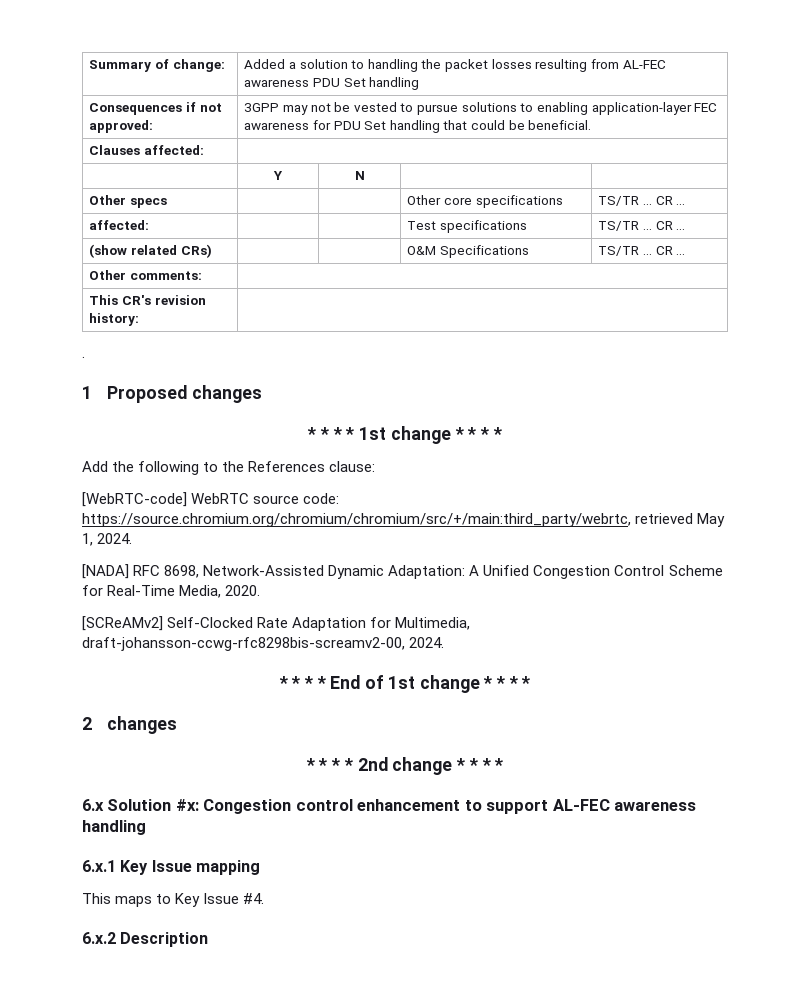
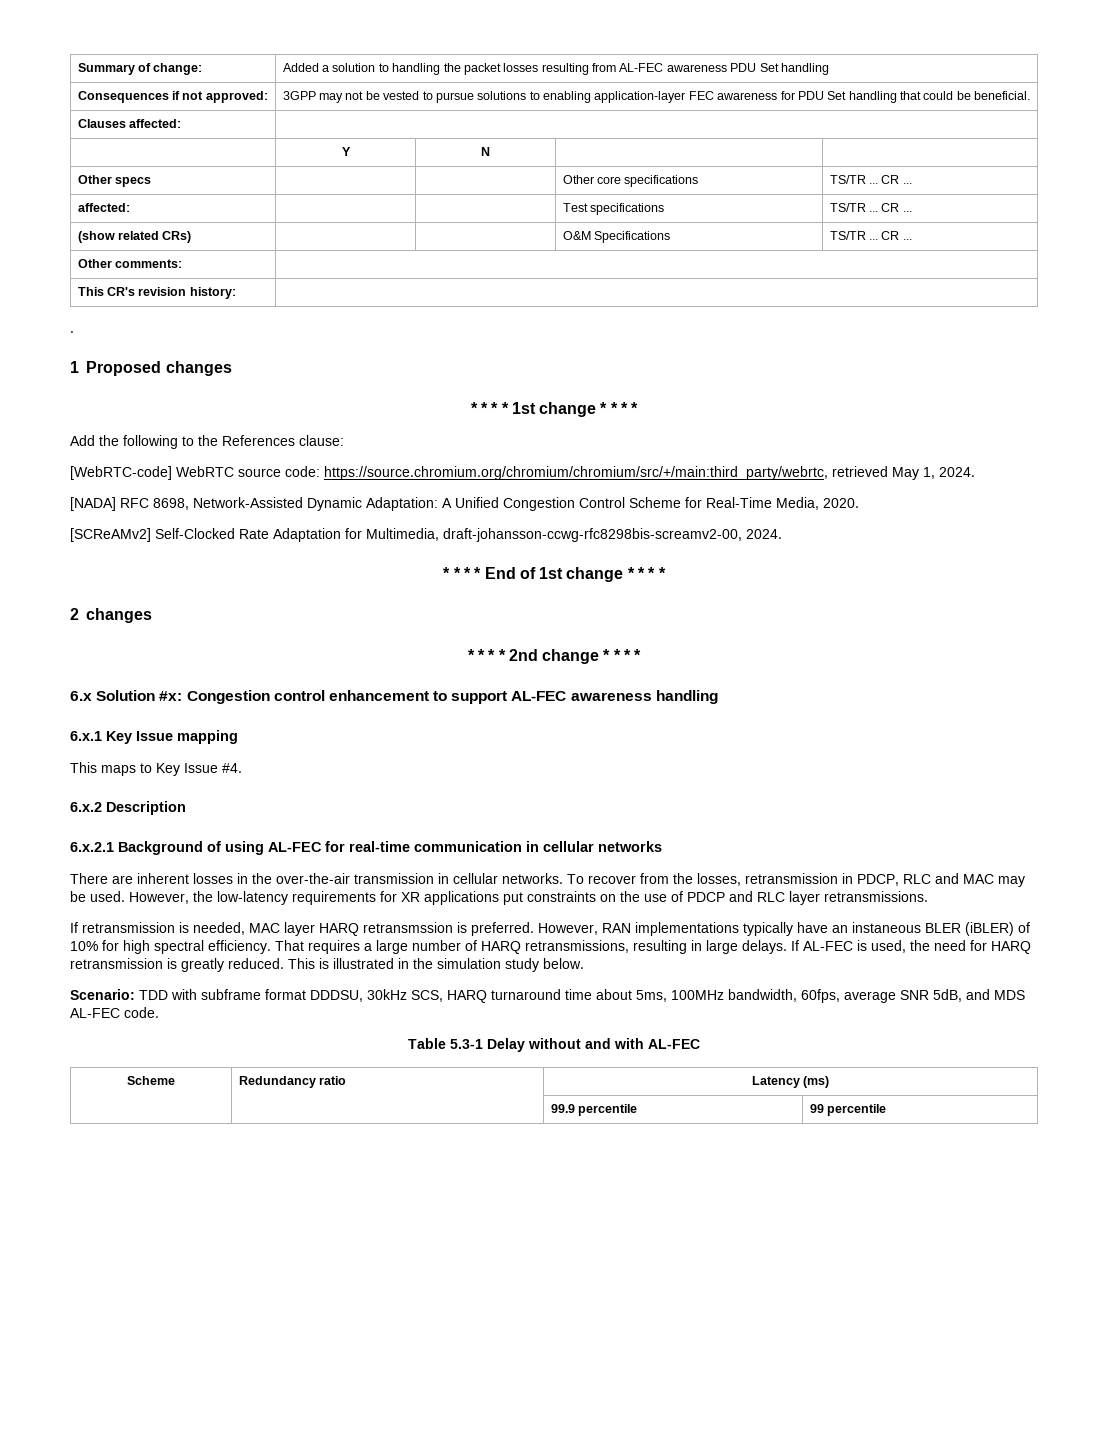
+ 6.x.2.1 Background of using AL-FEC for real-time communication in cellular networks
+ There are inherent losses in the over-the-air transmission in cellular networks. To recover from the losses, retransmission in PDCP, RLC and MAC may be used. However, the low-latency requirements for XR applications put constraints on the use of PDCP and RLC layer retransmissions.
+ If retransmission is needed, MAC layer HARQ retransmssion is preferred. However, RAN implementations typically have an instaneous BLER (iBLER) of 10% for high spectral efficiency. That requires a large number of HARQ retransmissions, resulting in large delays. If AL-FEC is used, the need for HARQ retransmission is greatly reduced. This is illustrated in the simulation study below.
+ Scenario: TDD with subframe format DDDSU, 30kHz SCS, HARQ turnaround time about 5ms, 100MHz bandwidth, 60fps, average SNR 5dB, and MDS AL-FEC code.
+ Table 5.3-1 Delay without and with AL-FEC
+ Scheme | Redundancy ratio | Latency (ms)
+ | | 99.9 percentile | 99 percentile

